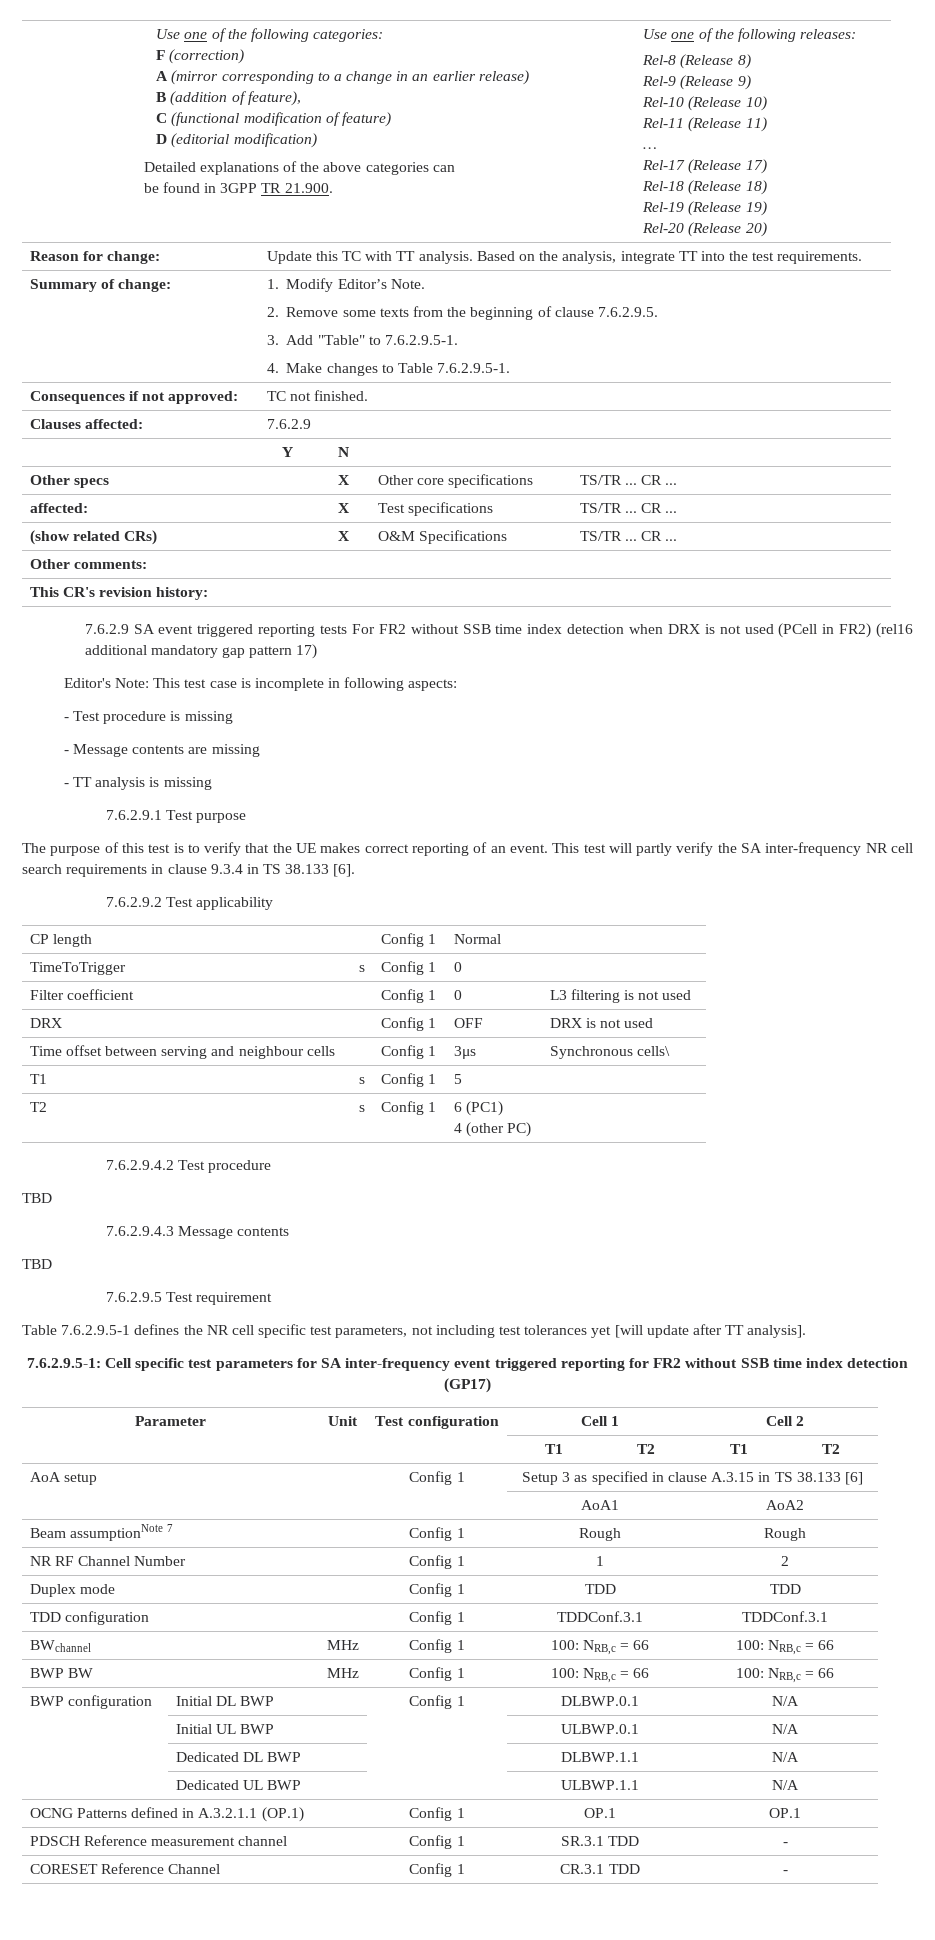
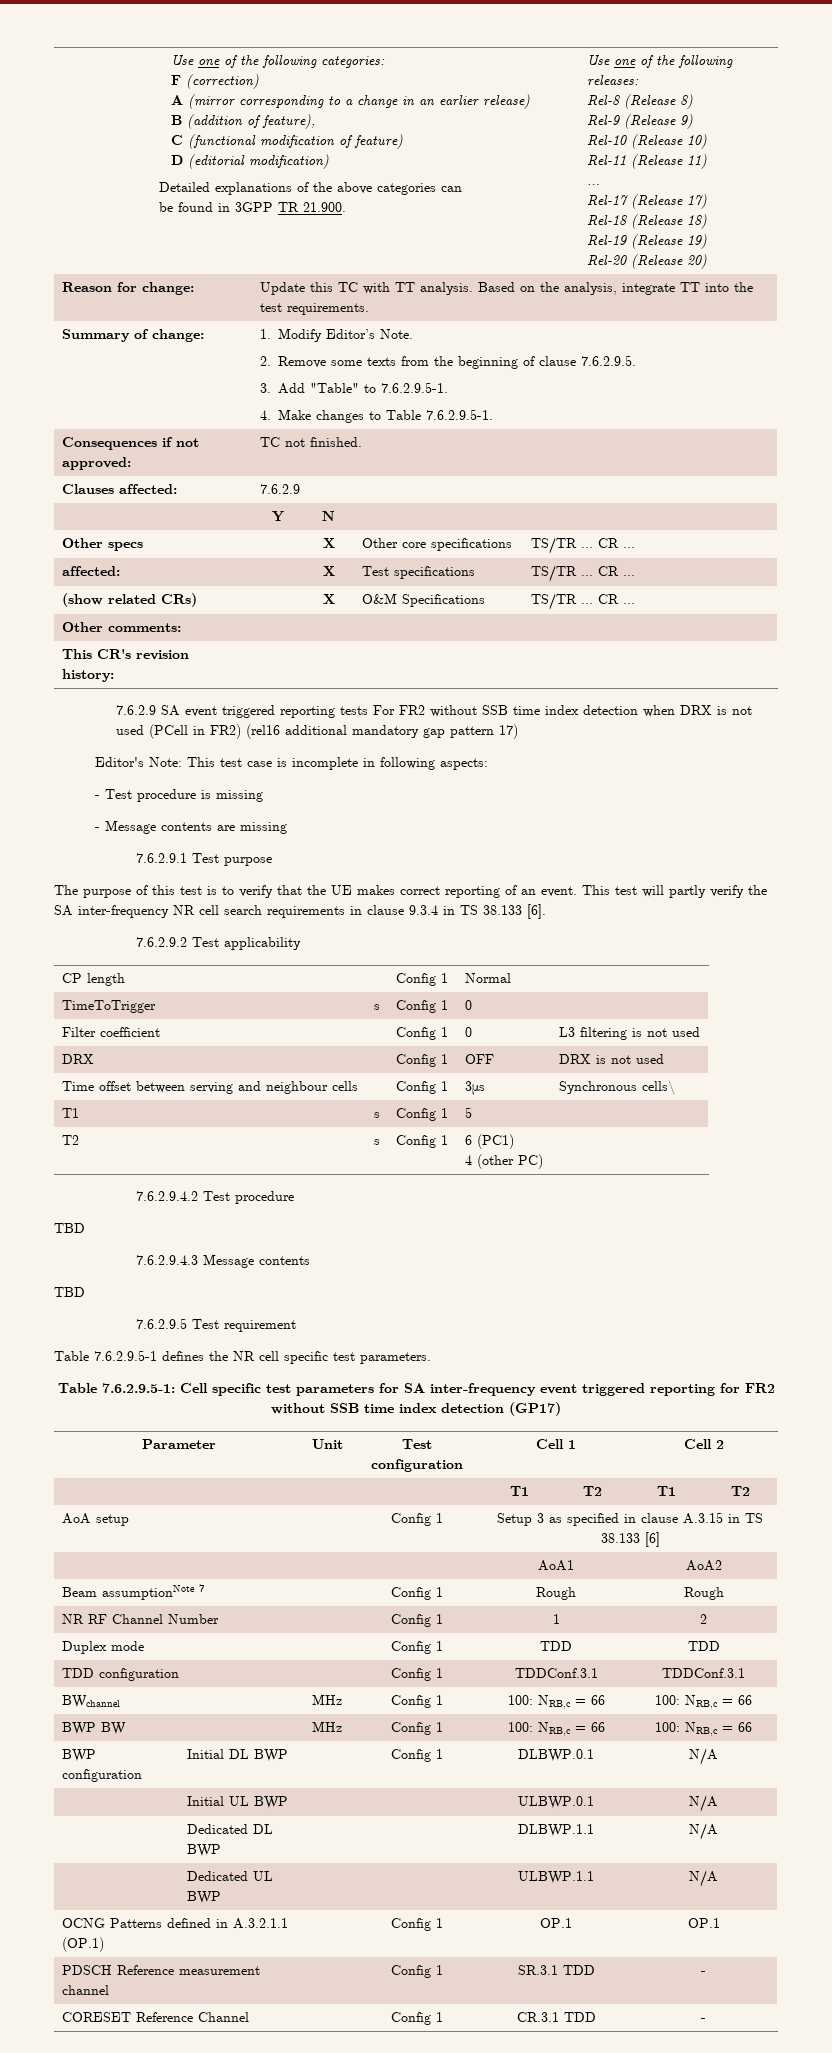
- - TT analysis is missing
- Table 7.6.2.9.5-1 defines the NR cell specific test parameters, not including test tolerances yet [will update after TT analysis].
- 7.6.2.9.5-1: Cell specific test parameters for SA inter-frequency event triggered reporting for FR2 without SSB time index detection (GP17)
+ Table 7.6.2.9.5-1 defines the NR cell specific test parameters.
+ Table 7.6.2.9.5-1: Cell specific test parameters for SA inter-frequency event triggered reporting for FR2 without SSB time index detection (GP17)

